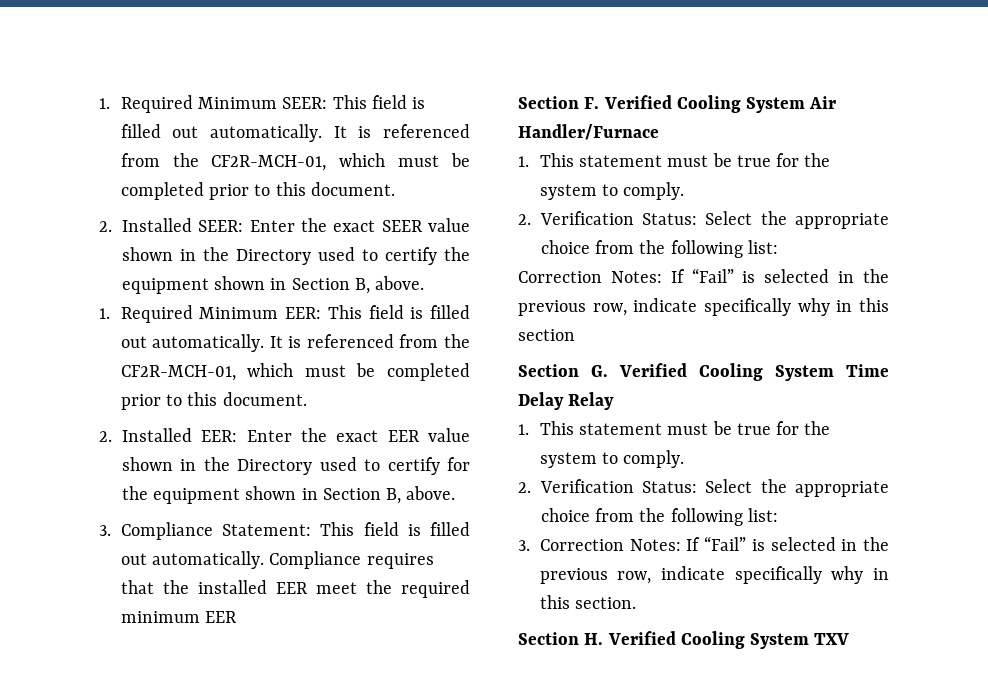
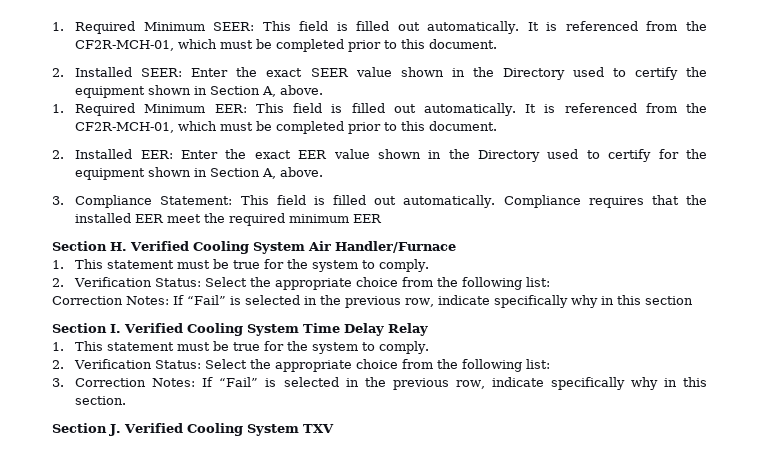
- 2. Installed SEER: Enter the exact SEER value shown in the Directory used to certify the equipment shown in Section B, above.
+ 2. Installed SEER: Enter the exact SEER value shown in the Directory used to certify the equipment shown in Section A, above.
- 2. Installed EER: Enter the exact EER value shown in the Directory used to certify for the equipment shown in Section B, above.
+ 2. Installed EER: Enter the exact EER value shown in the Directory used to certify for the equipment shown in Section A, above.
- Section F. Verified Cooling System Air Handler/Furnace
+ Section H. Verified Cooling System Air Handler/Furnace
- Section G. Verified Cooling System Time Delay Relay
+ Section I. Verified Cooling System Time Delay Relay
- Section H. Verified Cooling System TXV
+ Section J. Verified Cooling System TXV

